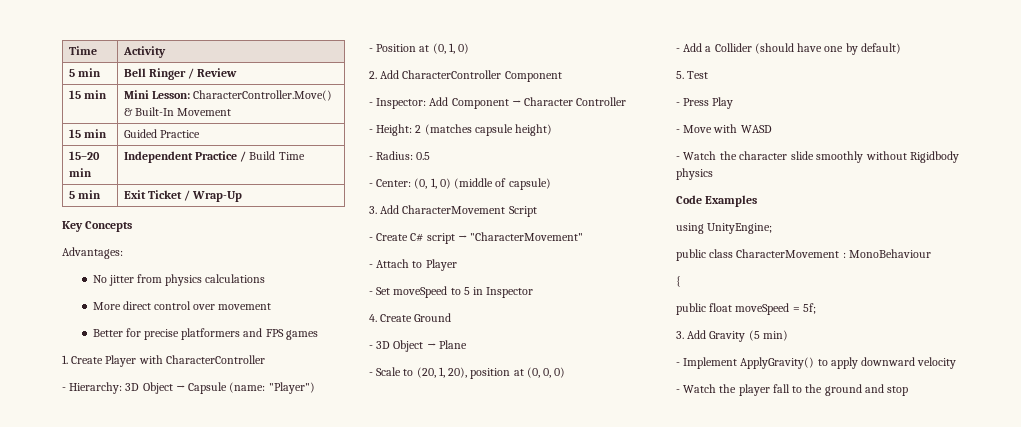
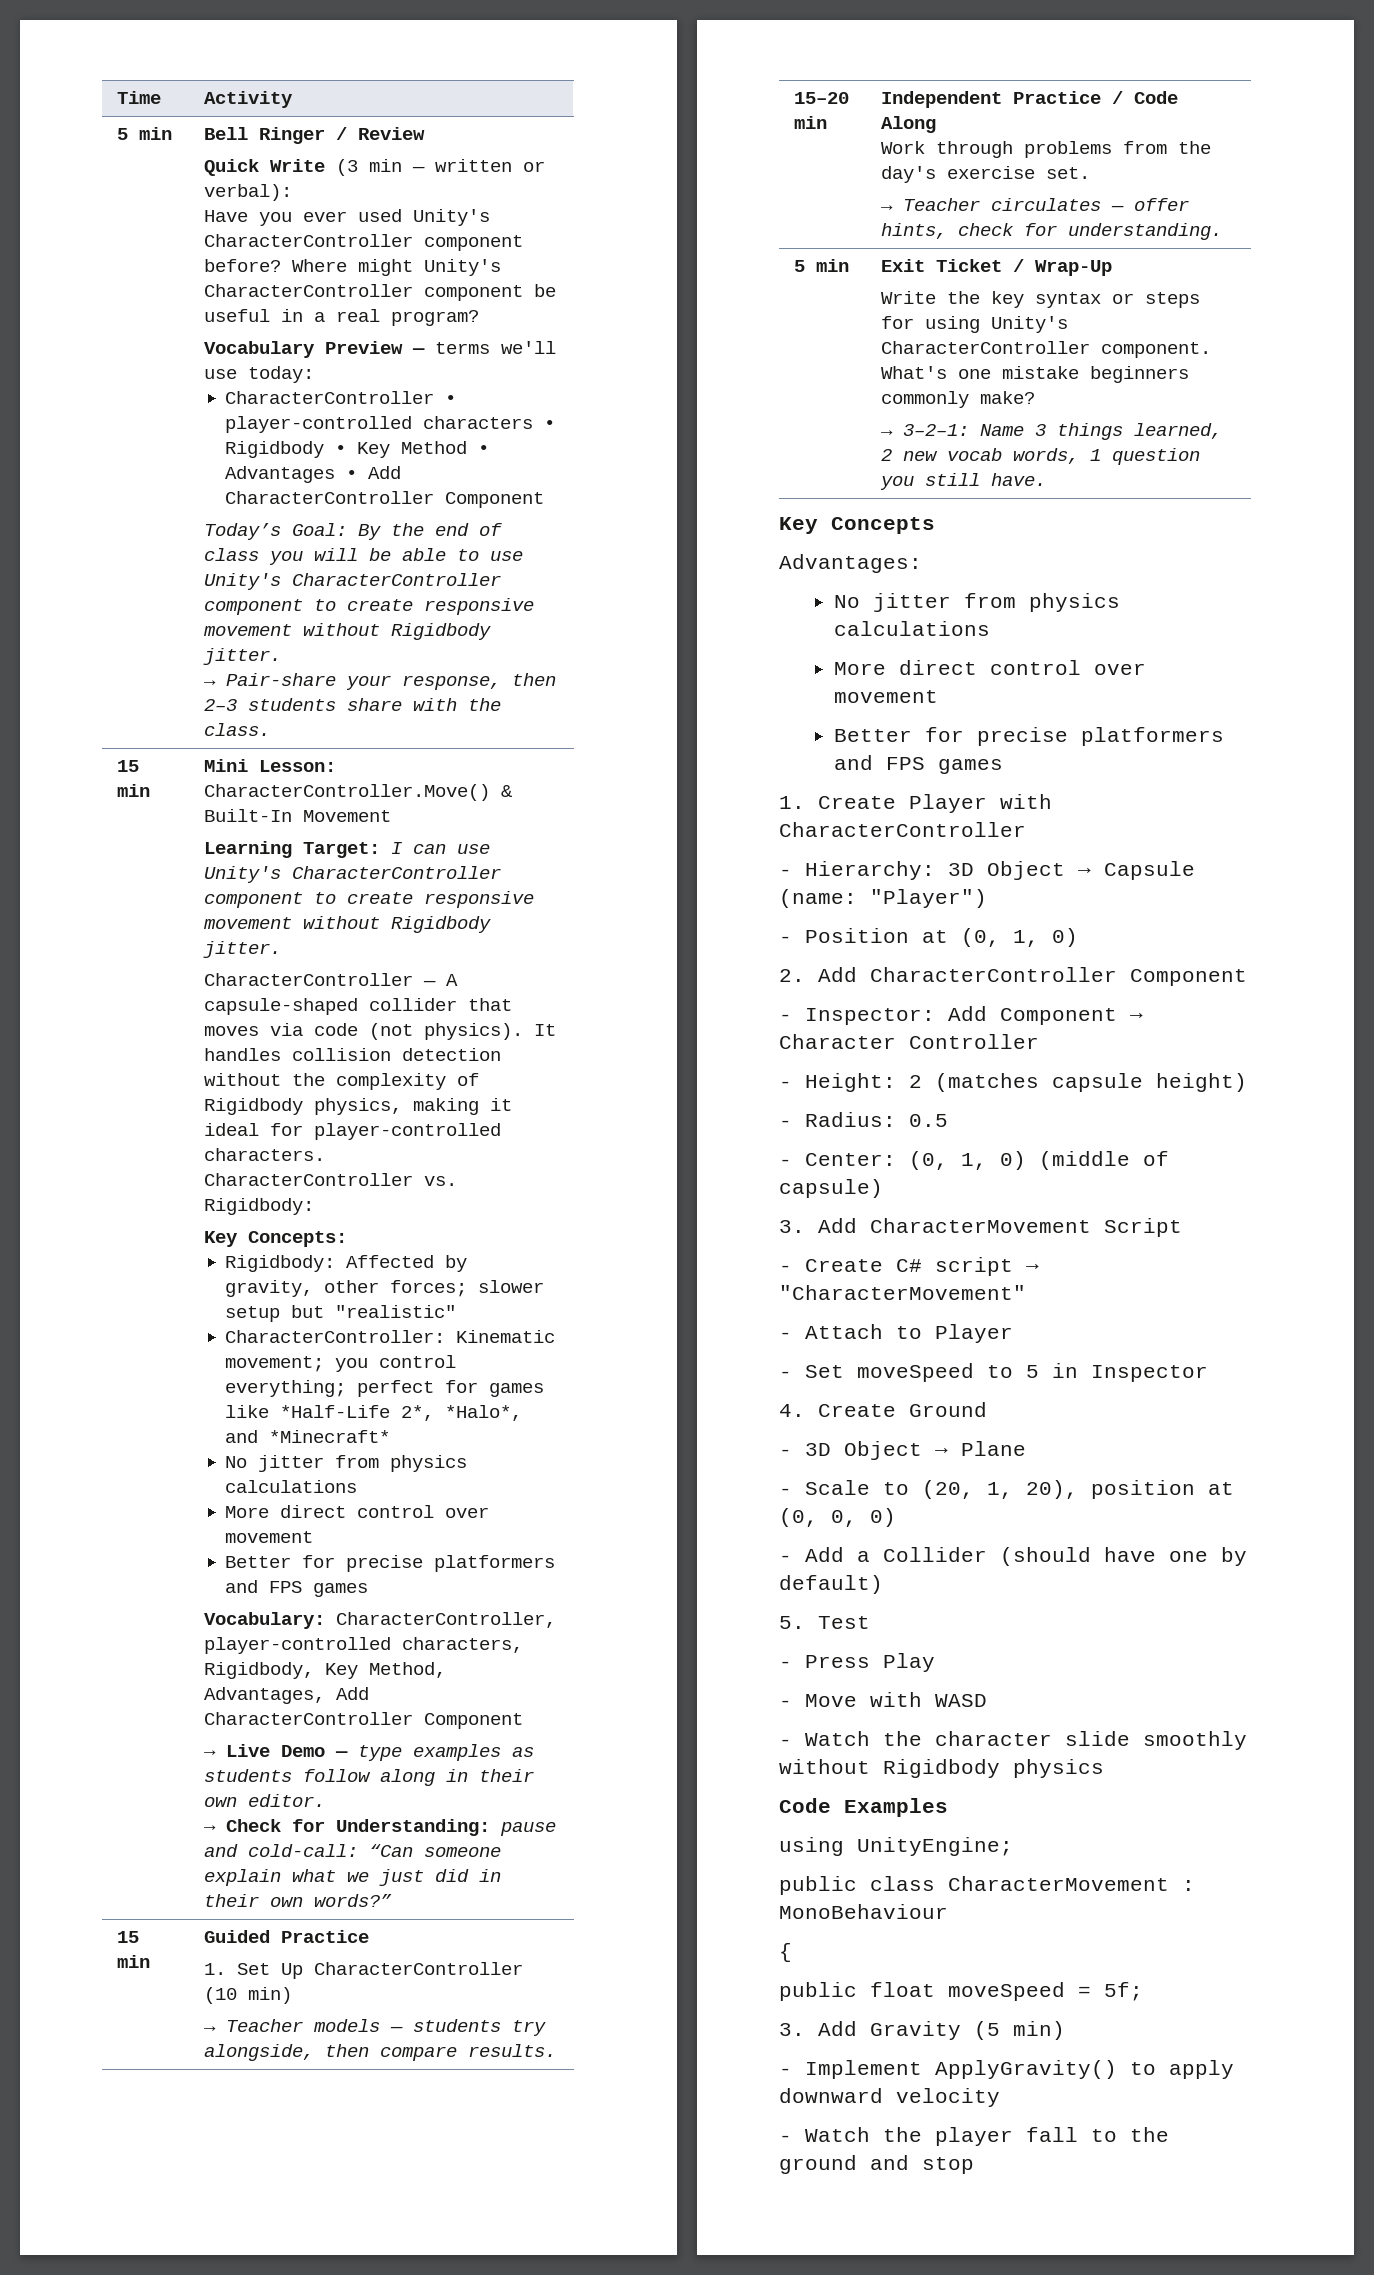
+ Quick Write (3 min — written or verbal):
+ Have you ever used Unity's CharacterController component before? Where might Unity's CharacterController component be useful in a real program?
+ Vocabulary Preview — terms we'll use today:
+ CharacterController • player-controlled characters • Rigidbody • Key Method • Advantages • Add CharacterController Component
+ Today’s Goal: By the end of class you will be able to use Unity's CharacterController component to create responsive movement without Rigidbody jitter.
+ → Pair-share your response, then 2–3 students share with the class.
+ Learning Target: I can use Unity's CharacterController component to create responsive movement without Rigidbody jitter.
+ CharacterController — A capsule-shaped collider that moves via code (not physics). It handles collision detection without the complexity of Rigidbody physics, making it ideal for player-controlled characters.
+ CharacterController vs. Rigidbody:
+ Key Concepts:
+ Rigidbody: Affected by gravity, other forces; slower setup but "realistic"
+ CharacterController: Kinematic movement; you control everything; perfect for games like *Half-Life 2*, *Halo*, and *Minecraft*
+ No jitter from physics calculations
+ More direct control over movement
+ Better for precise platformers and FPS games
+ Vocabulary: CharacterController, player-controlled characters, Rigidbody, Key Method, Advantages, Add CharacterController Component
+ → Live Demo — type examples as students follow along in their own editor.
+ → Check for Understanding: pause and cold-call: “Can someone explain what we just did in their own words?”
  15 min | Guided Practice
+ 1. Set Up CharacterController (10 min)
+ → Teacher models — students try alongside, then compare results.
- 15–20 min | Independent Practice / Build Time
+ 15–20 min | Independent Practice / Code Along
+ Work through problems from the day's exercise set.
+ → Teacher circulates — offer hints, check for understanding.
  5 min | Exit Ticket / Wrap-Up
+ Write the key syntax or steps for using Unity's CharacterController component. What's one mistake beginners commonly make?
+ → 3–2–1: Name 3 things learned, 2 new vocab words, 1 question you still have.

